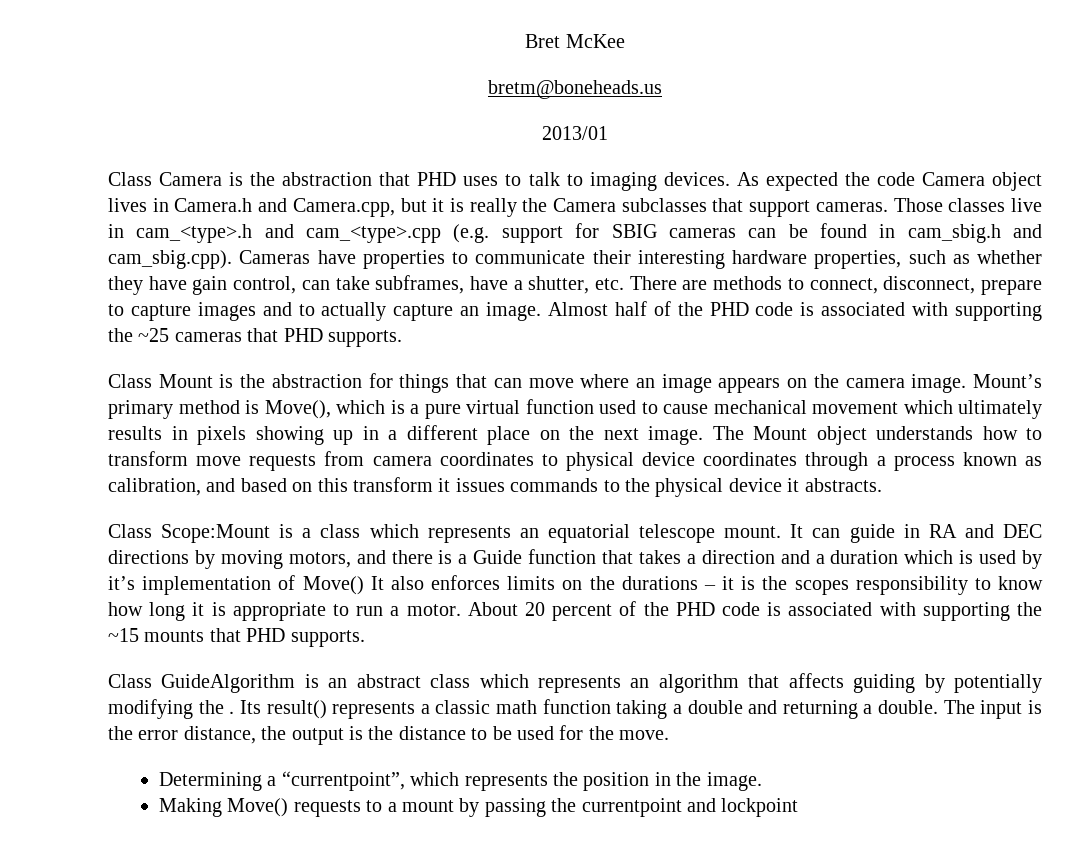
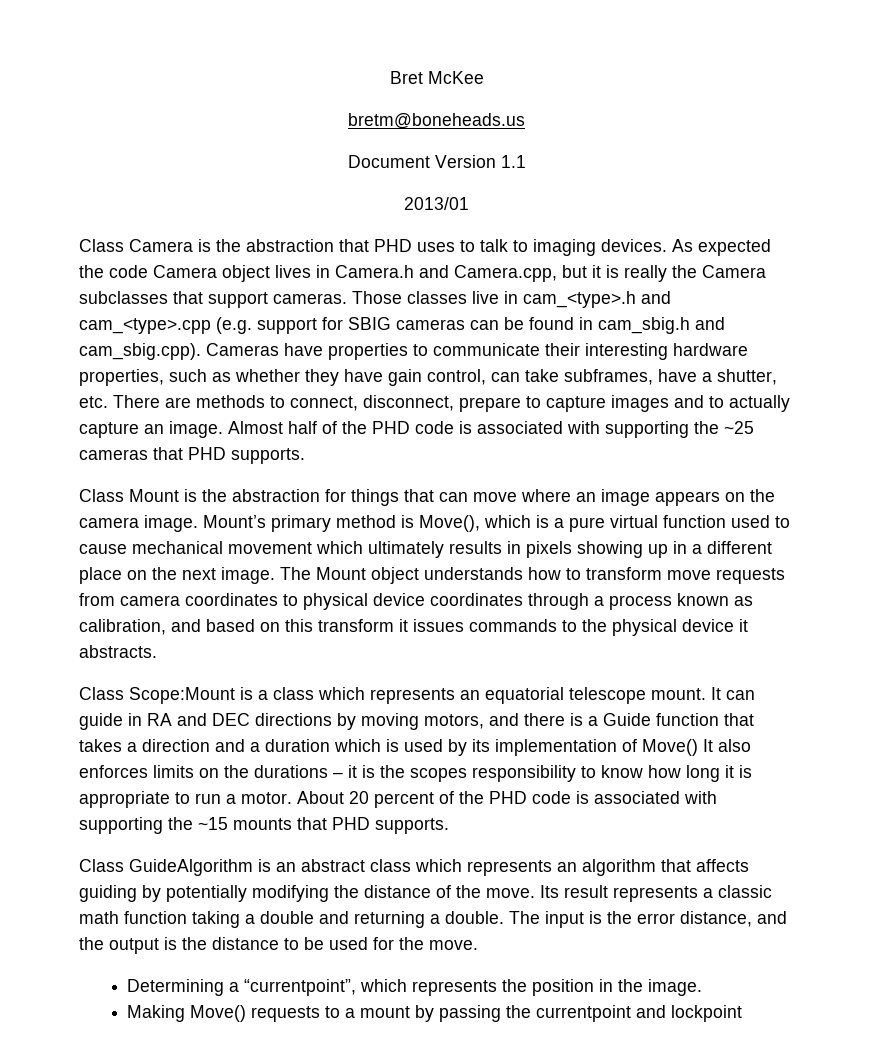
+ Document Version 1.1
- It can guide in RA and DEC directions by moving motors, and there is a Guide function that takes a direction and a duration which is used by it’s implementation of Move() It also enforces limits on the durations – it is the scopes responsibility to know how long it is appropriate to run a motor.
+ It can guide in RA and DEC directions by moving motors, and there is a Guide function that takes a direction and a duration which is used by its implementation of Move() It also enforces limits on the durations – it is the scopes responsibility to know how long it is appropriate to run a motor.
- Class GuideAlgorithm is an abstract class which represents an algorithm that affects guiding by potentially modifying the . Its result() represents a classic math function taking a double and returning a double.
+ Class GuideAlgorithm is an abstract class which represents an algorithm that affects guiding by potentially modifying the distance of the move. Its result represents a classic math function taking a double and returning a double.
- The input is the error distance, the output is the distance to be used for the move.
+ The input is the error distance, and the output is the distance to be used for the move.

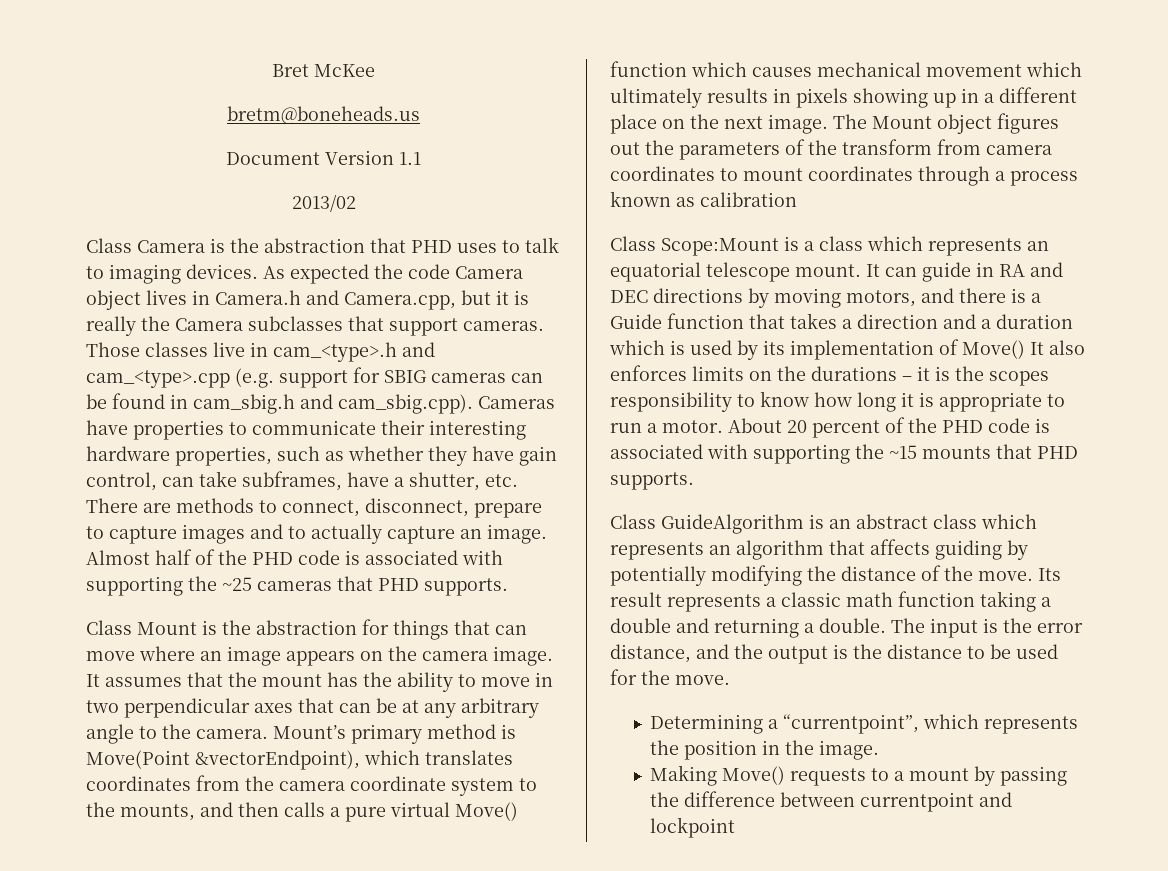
- 2013/01
+ 2013/02
- Mount’s primary method is Move(), which is a pure virtual function used to cause mechanical movement which ultimately results in pixels showing up in a different place on the next image.
+ It assumes that the mount has the ability to move in two perpendicular axes that can be at any arbitrary angle to the camera. Mount’s primary method is Move(Point &vectorEndpoint), which translates coordinates from the camera coordinate system to the mounts, and then calls a pure virtual Move() function which causes mechanical movement which ultimately results in pixels showing up in a different place on the next image.
- The Mount object understands how to transform move requests from camera coordinates to physical device coordinates through a process known as calibration, and based on this transform it issues commands to the physical device it abstracts.
+ The Mount object figures out the parameters of the transform from camera coordinates to mount coordinates through a process known as calibration
- Making Move() requests to a mount by passing the currentpoint and lockpoint
+ Making Move() requests to a mount by passing the difference between currentpoint and lockpoint

